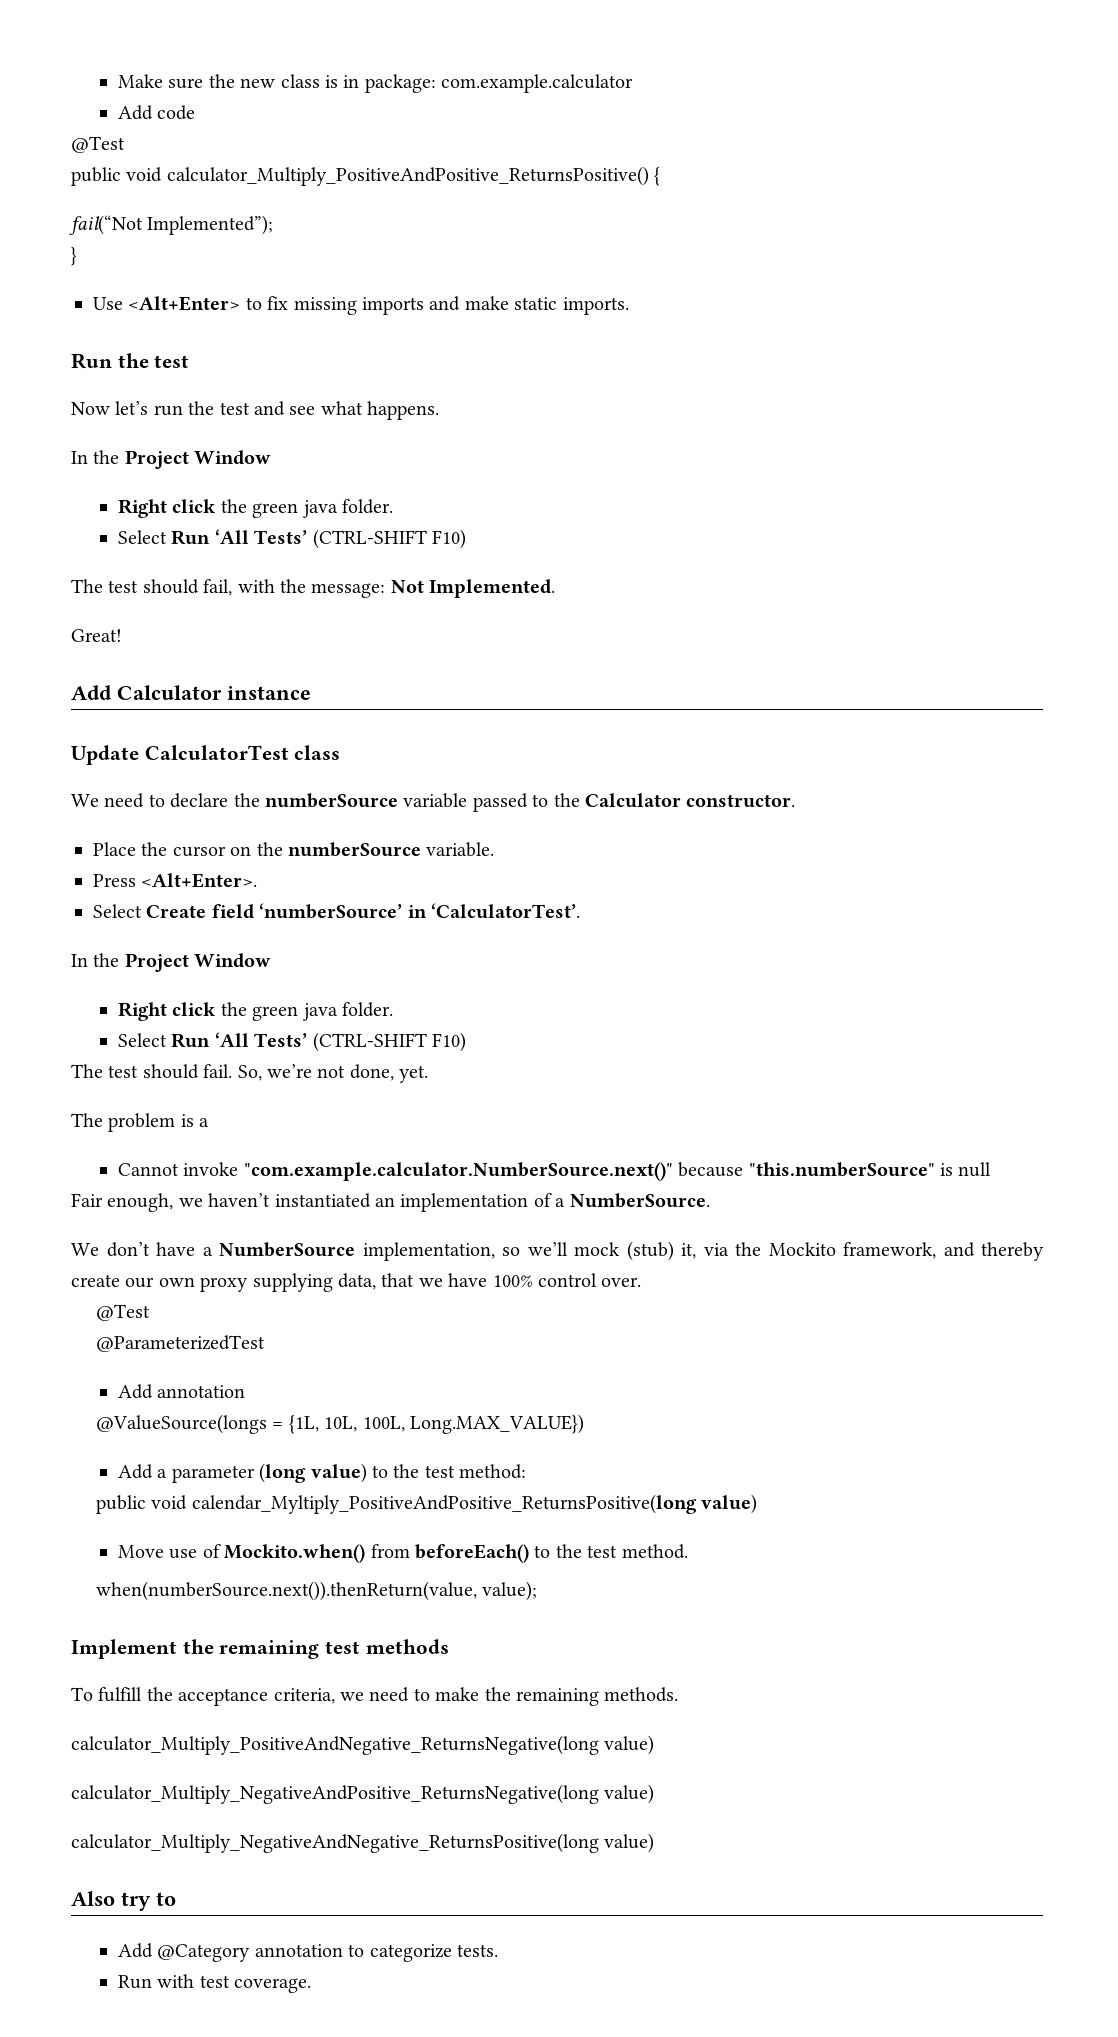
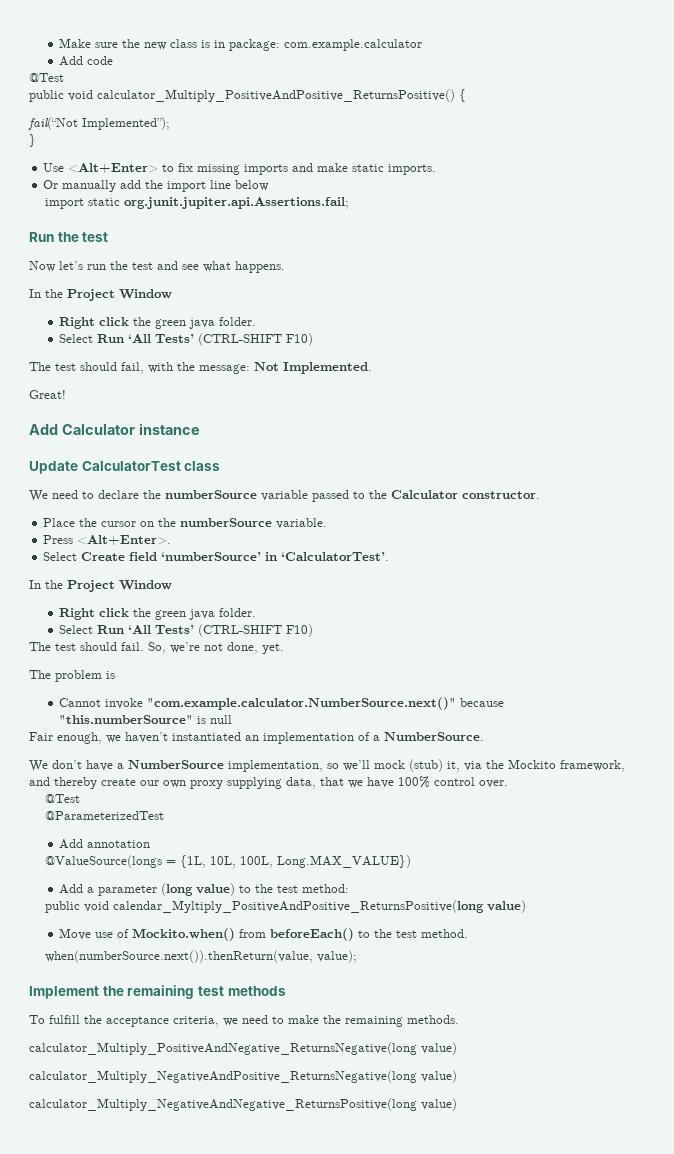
+ Or manually add the import line below
+ import static org.junit.jupiter.api.Assertions.fail;
- The problem is a
+ The problem is
- Also try to
- Add @Category annotation to categorize tests.
- Run with test coverage.

